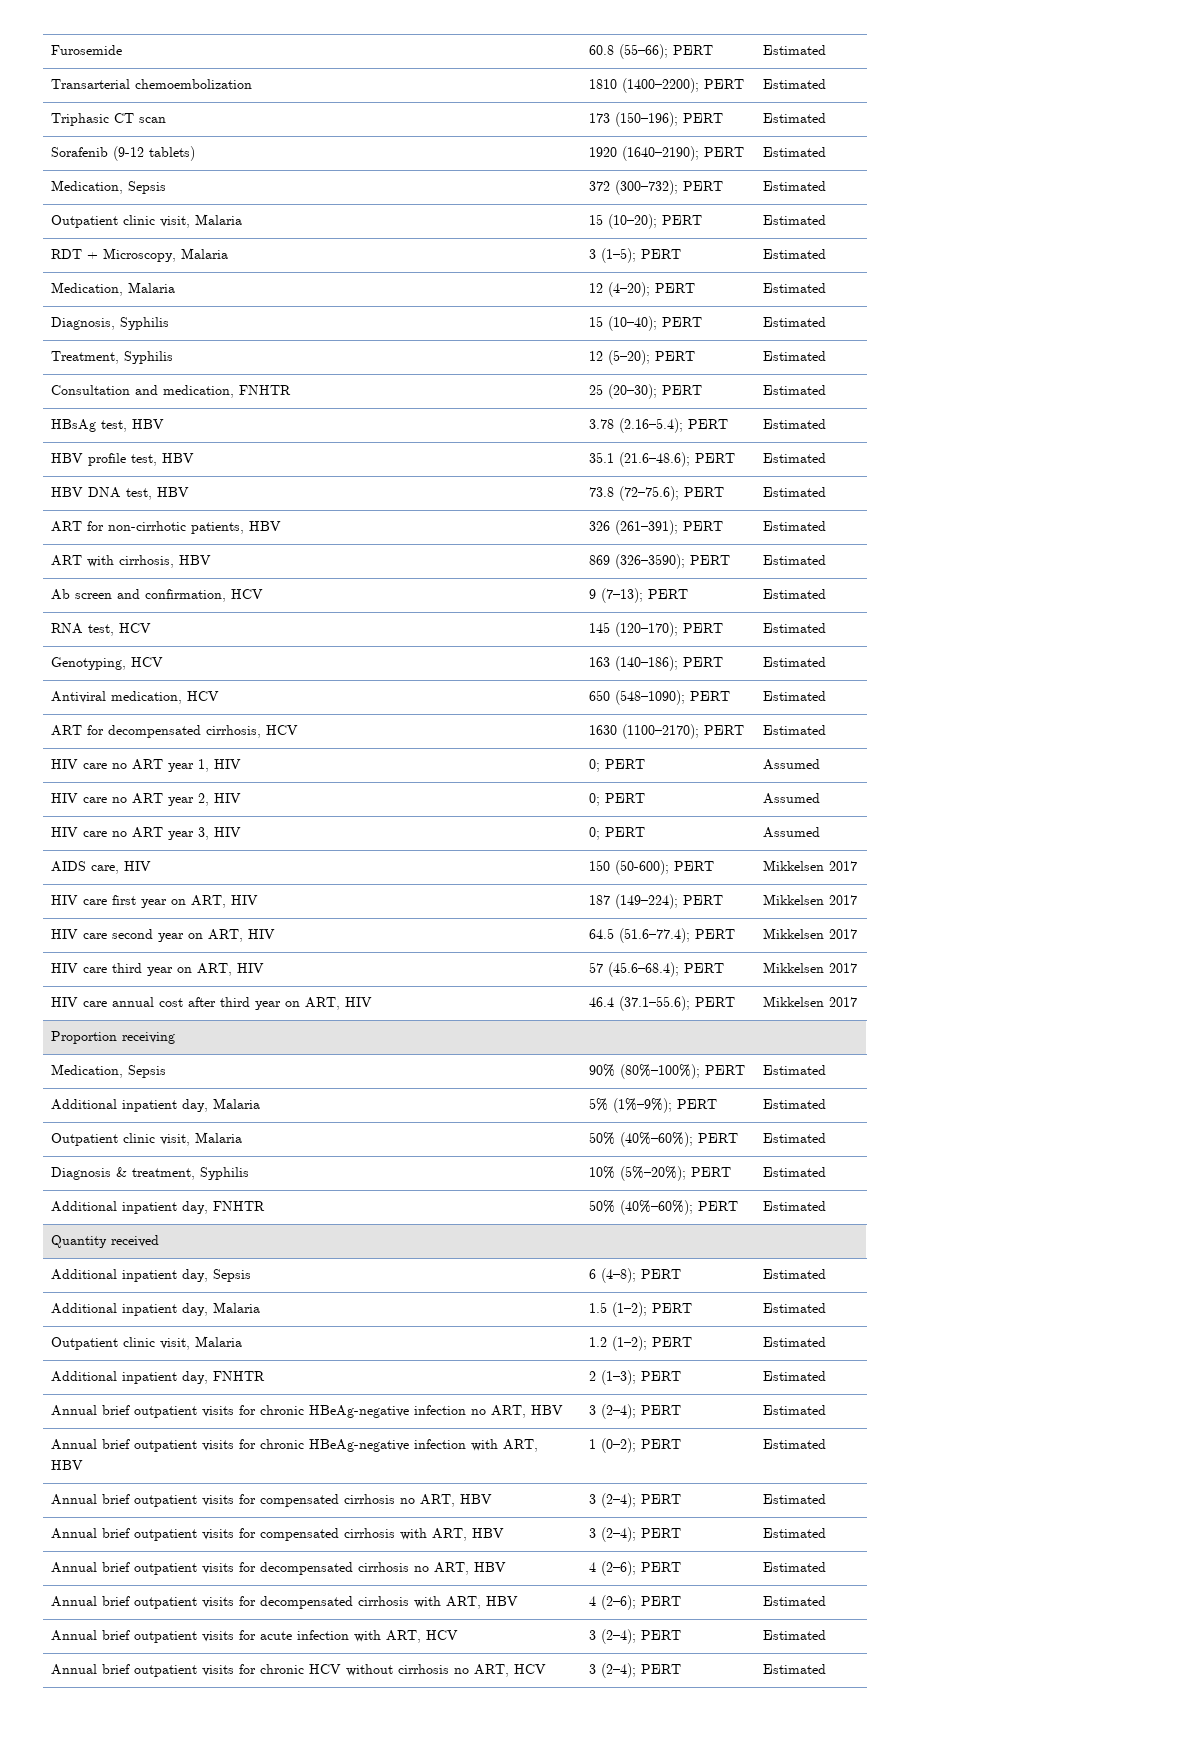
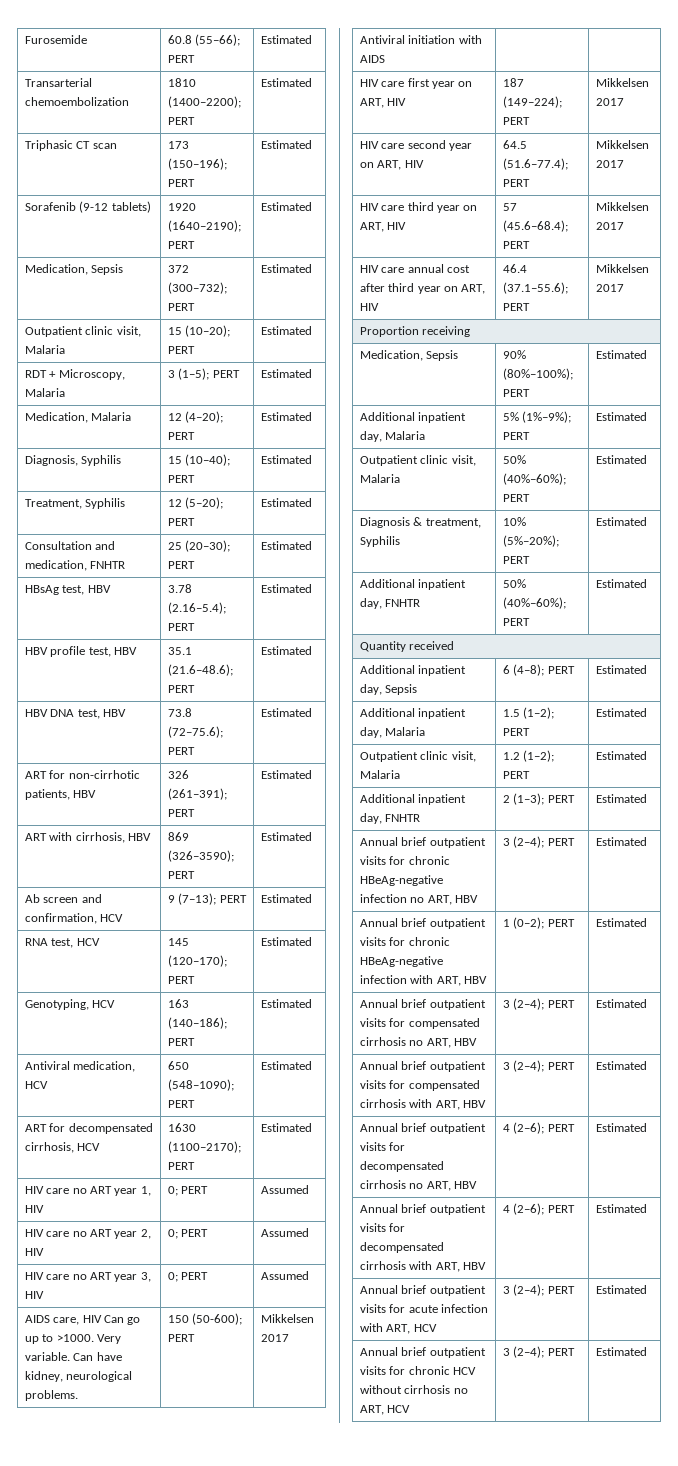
- AIDS care, HIV | 150 (50-600); PERT | Mikkelsen 2017
+ AIDS care, HIV Can go up to >1000. Very variable. Can have kidney, neurological problems. | 150 (50-600); PERT | Mikkelsen 2017
+ Antiviral initiation with AIDS | |

